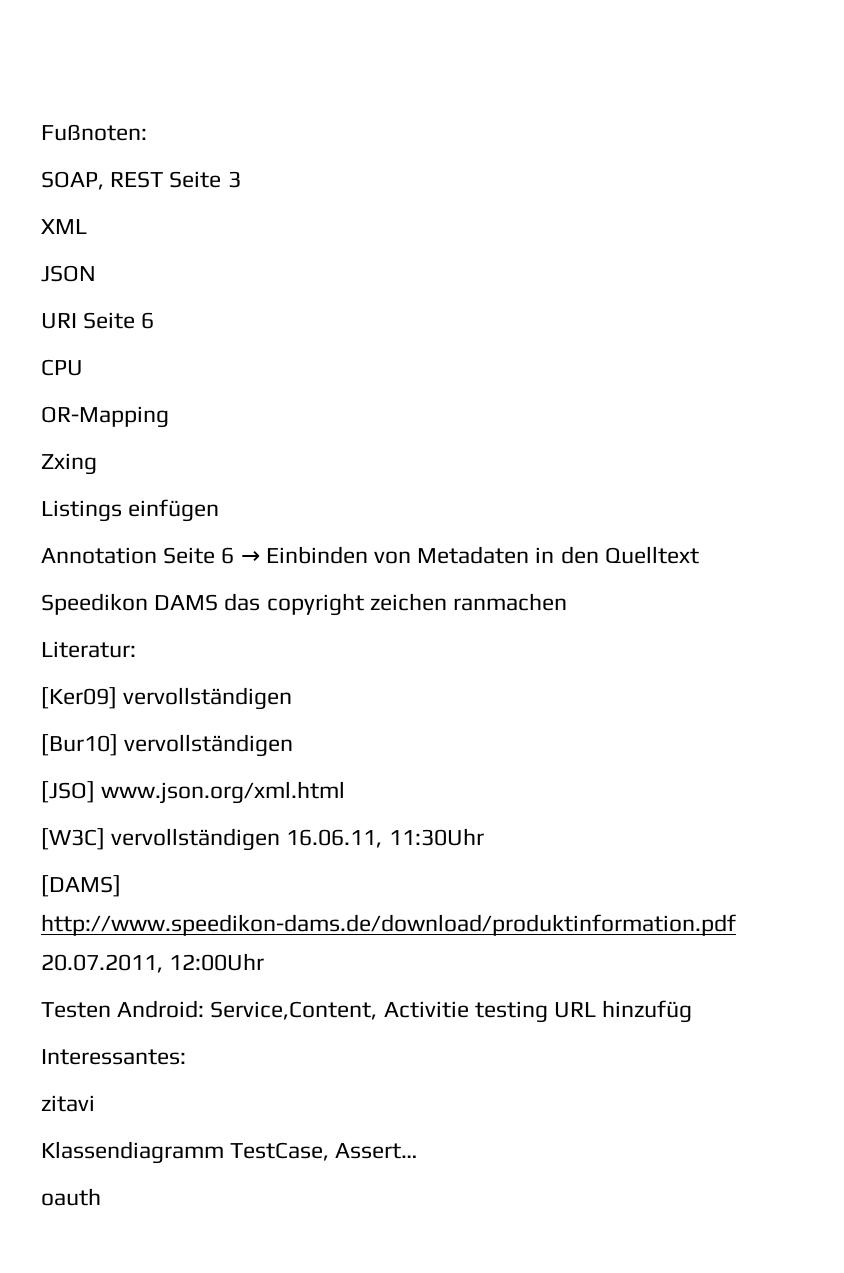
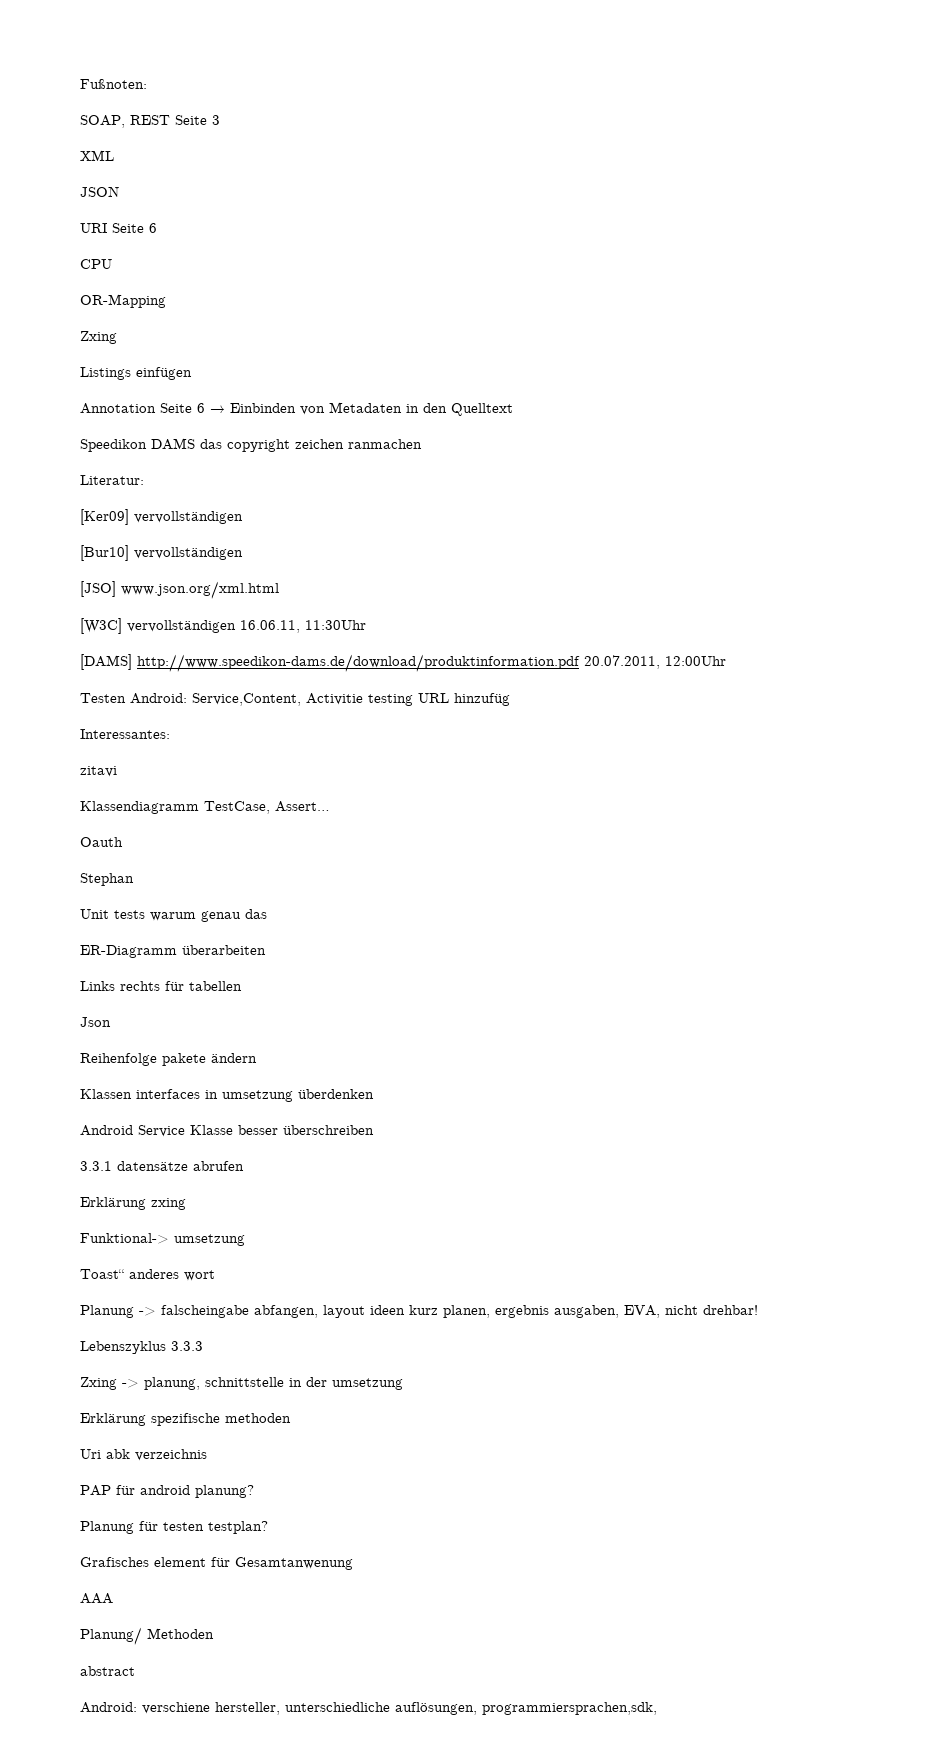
- oauth
+ Oauth
+ Stephan
+ Unit tests warum genau das
+ ER-Diagramm überarbeiten
+ Links rechts für tabellen
+ Json
+ Reihenfolge pakete ändern
+ Klassen interfaces in umsetzung überdenken
+ Android Service Klasse besser überschreiben
+ 3.3.1 datensätze abrufen
+ Erklärung zxing
+ Funktional-> umsetzung
+ Toast“ anderes wort
+ Planung -> falscheingabe abfangen, layout ideen kurz planen, ergebnis ausgaben, EVA, nicht drehbar!
+ Lebenszyklus 3.3.3
+ Zxing -> planung, schnittstelle in der umsetzung
+ Erklärung spezifische methoden
+ Uri abk verzeichnis
+ PAP für android planung?
+ Planung für testen testplan?
+ Grafisches element für Gesamtanwenung
+ AAA
+ Planung/ Methoden
+ abstract
+ Android: verschiene hersteller, unterschiedliche auflösungen, programmiersprachen,sdk,

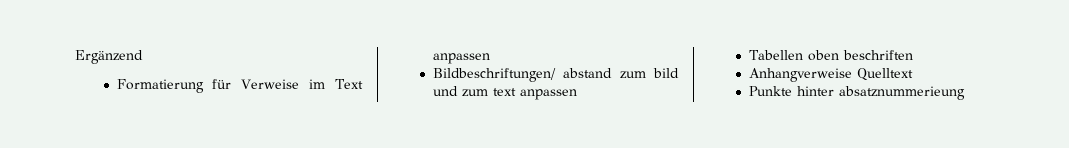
- Fußnoten:
- SOAP, REST Seite 3
- XML
- JSON
- URI Seite 6
- CPU
- OR-Mapping
- Zxing
- Listings einfügen
- Annotation Seite 6 → Einbinden von Metadaten in den Quelltext
- Speedikon DAMS das copyright zeichen ranmachen
- Literatur:
- [Ker09] vervollständigen
- [Bur10] vervollständigen
- [JSO] www.json.org/xml.html
- [W3C] vervollständigen 16.06.11, 11:30Uhr
- [DAMS] http://www.speedikon-dams.de/download/produktinformation.pdf 20.07.2011, 12:00Uhr
- Testen Android: Service,Content, Activitie testing URL hinzufüg
- Interessantes:
- zitavi
- Klassendiagramm TestCase, Assert…
- Oauth
- Stephan
- Unit tests warum genau das
- ER-Diagramm überarbeiten
- Links rechts für tabellen
- Json
- Reihenfolge pakete ändern
- Klassen interfaces in umsetzung überdenken
- Android Service Klasse besser überschreiben
- 3.3.1 datensätze abrufen
- Erklärung zxing
- Funktional-> umsetzung
- Toast“ anderes wort
- Planung -> falscheingabe abfangen, layout ideen kurz planen, ergebnis ausgaben, EVA, nicht drehbar!
- Lebenszyklus 3.3.3
- Zxing -> planung, schnittstelle in der umsetzung
- Erklärung spezifische methoden
- Uri abk verzeichnis
- PAP für android planung?
- Planung für testen testplan?
- Grafisches element für Gesamtanwenung
- AAA
- Planung/ Methoden
- abstract
- Android: verschiene hersteller, unterschiedliche auflösungen, programmiersprachen,sdk,
+ Ergänzend
+ Formatierung für Verweise im Text anpassen
+ Bildbeschriftungen/ abstand zum bild und zum text anpassen
+ Tabellen oben beschriften
+ Anhangverweise Quelltext
+ Punkte hinter absatznummerieung

